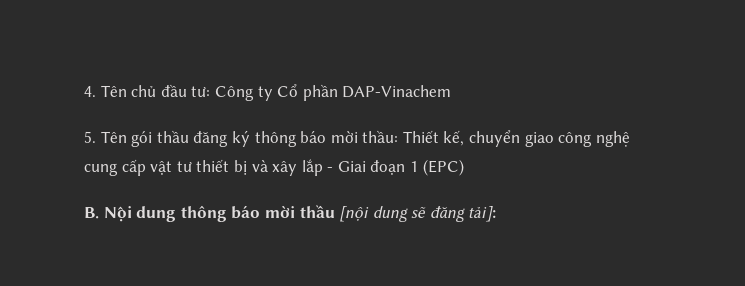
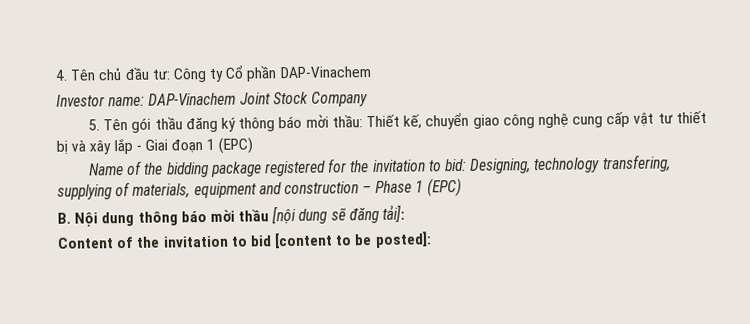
+ Investor name: DAP-Vinachem Joint Stock Company
+ Name of the bidding package registered for the invitation to bid: Designing, technology transfering, supplying of materials, equipment and construction – Phase 1 (EPC)
+ Content of the invitation to bid [content to be posted]:

